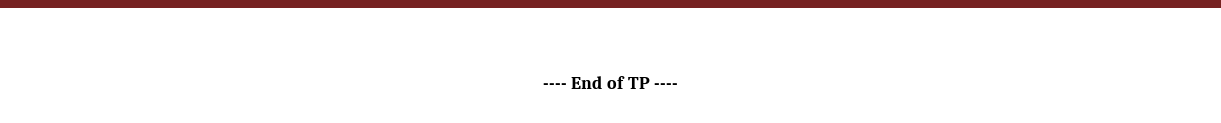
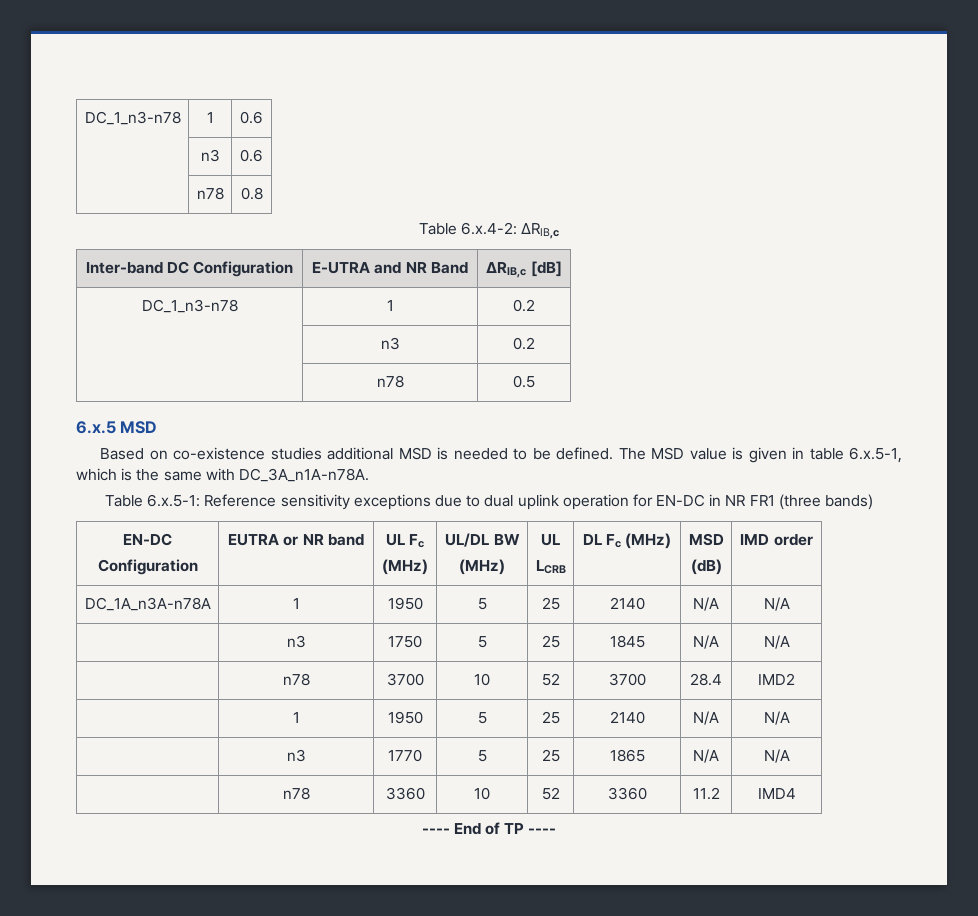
+ DC_1_n3-n78 | 1 | 0.6
+ | n3 | 0.6
+ | n78 | 0.8
+ Table 6.x.4-2: ΔRIB,c
+ Inter-band DC Configuration | E-UTRA and NR Band | ΔRIB,c [dB]
+ DC_1_n3-n78 | 1 | 0.2
+ | n3 | 0.2
+ | n78 | 0.5
+ 6.x.5 MSD
+ Based on co-existence studies additional MSD is needed to be defined. The MSD value is given in table 6.x.5-1, which is the same with DC_3A_n1A-n78A.
+ Table 6.x.5-1: Reference sensitivity exceptions due to dual uplink operation for EN-DC in NR FR1 (three bands)
+ EN-DC
+ Configuration | EUTRA or NR band | UL Fc
+ (MHz) | UL/DL BW
+ (MHz) | UL
+ LCRB | DL Fc (MHz) | MSD
+ (dB) | IMD order
+ DC_1A_n3A-n78A | 1 | 1950 | 5 | 25 | 2140 | N/A | N/A
+ | n3 | 1750 | 5 | 25 | 1845 | N/A | N/A
+ | n78 | 3700 | 10 | 52 | 3700 | 28.4 | IMD2
+ | 1 | 1950 | 5 | 25 | 2140 | N/A | N/A
+ | n3 | 1770 | 5 | 25 | 1865 | N/A | N/A
+ | n78 | 3360 | 10 | 52 | 3360 | 11.2 | IMD4

